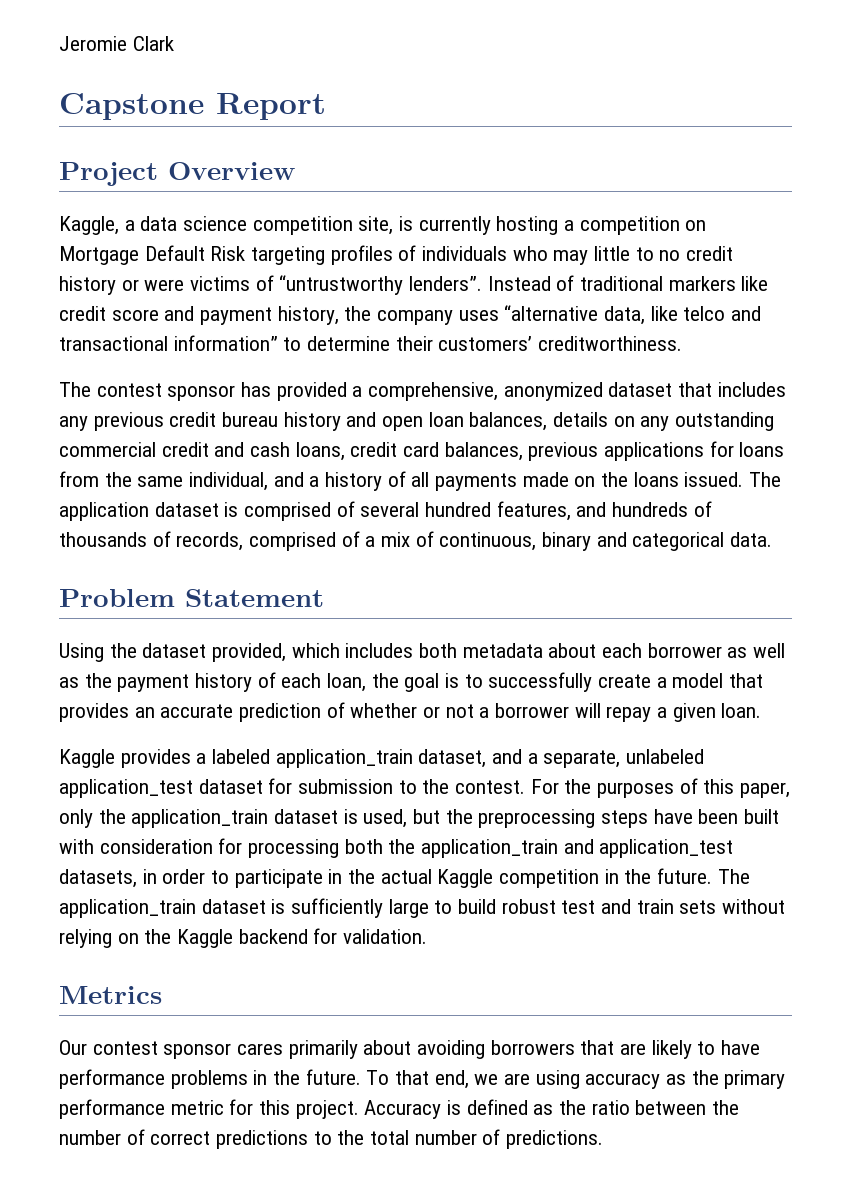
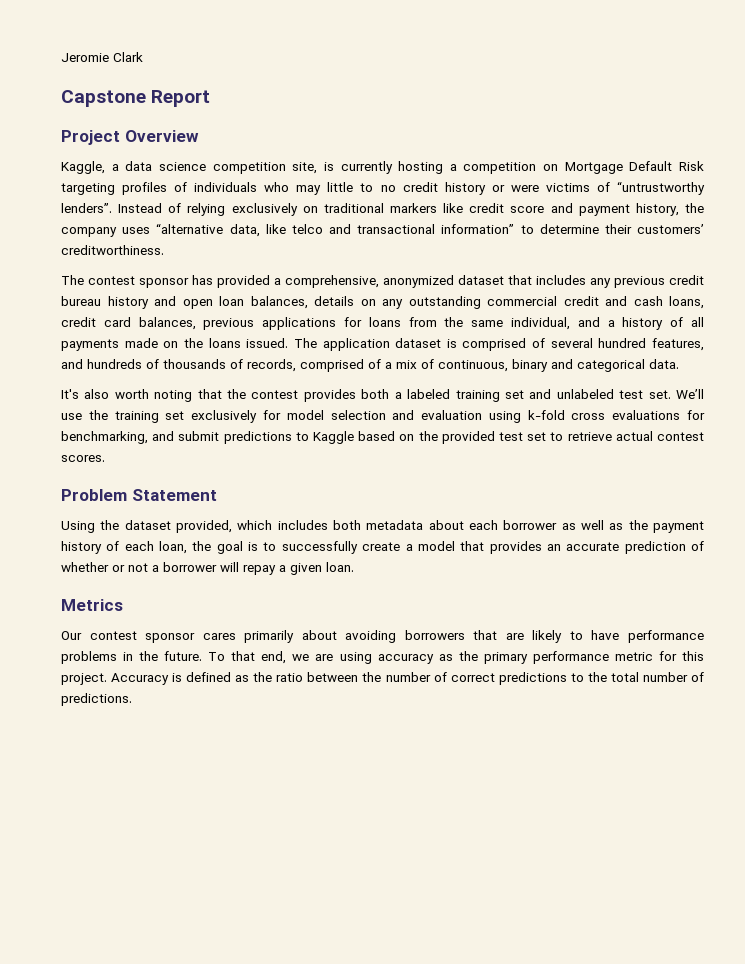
- Instead of traditional markers like credit score and payment history, the company uses “alternative data, like telco and transactional information” to determine their customers’ creditworthiness.
+ Instead of relying exclusively on traditional markers like credit score and payment history, the company uses “alternative data, like telco and transactional information” to determine their customers’ creditworthiness.
+ It's also worth noting that the contest provides both a labeled training set and unlabeled test set. We’ll use the training set exclusively for model selection and evaluation using k-fold cross evaluations for benchmarking, and submit predictions to Kaggle based on the provided test set to retrieve actual contest scores.
- Kaggle provides a labeled application_train dataset, and a separate, unlabeled application_test dataset for submission to the contest. For the purposes of this paper, only the application_train dataset is used, but the preprocessing steps have been built with consideration for processing both the application_train and application_test datasets, in order to participate in the actual Kaggle competition in the future. The application_train dataset is sufficiently large to build robust test and train sets without relying on the Kaggle backend for validation.

